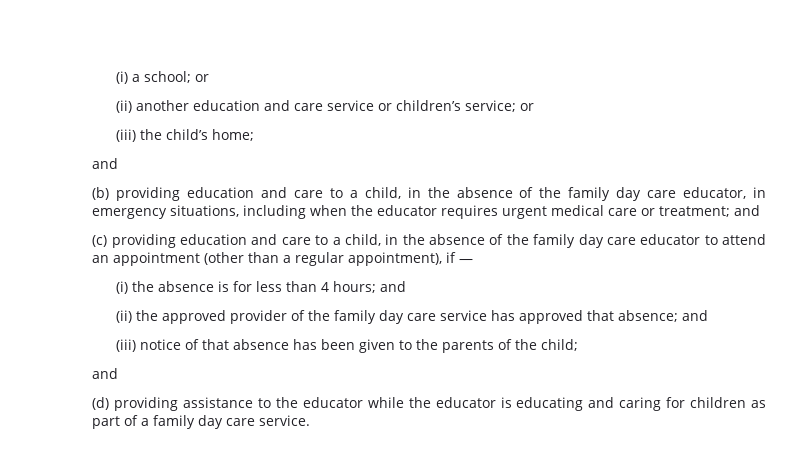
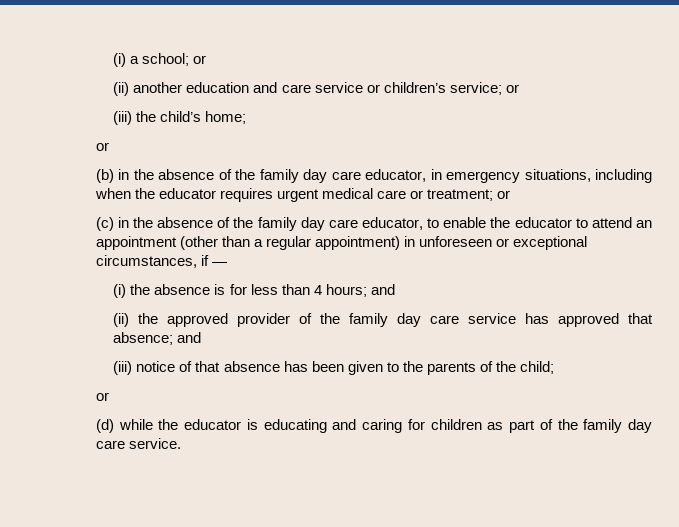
  (iii) the child’s home;
- and
+ or
- (b) providing education and care to a child, in the absence of the family day care educator, in emergency situations, including when the educator requires urgent medical care or treatment; and
+ (b) in the absence of the family day care educator, in emergency situations, including when the educator requires urgent medical care or treatment; or
- (c) providing education and care to a child, in the absence of the family day care educator to attend an appointment (other than a regular appointment), if —
+ (c) in the absence of the family day care educator, to enable the educator to attend an appointment (other than a regular appointment) in unforeseen or exceptional circumstances, if —
  (iii) notice of that absence has been given to the parents of the child;
- and
+ or
- (d) providing assistance to the educator while the educator is educating and caring for children as part of a family day care service.
+ (d) while the educator is educating and caring for children as part of the family day care service.

